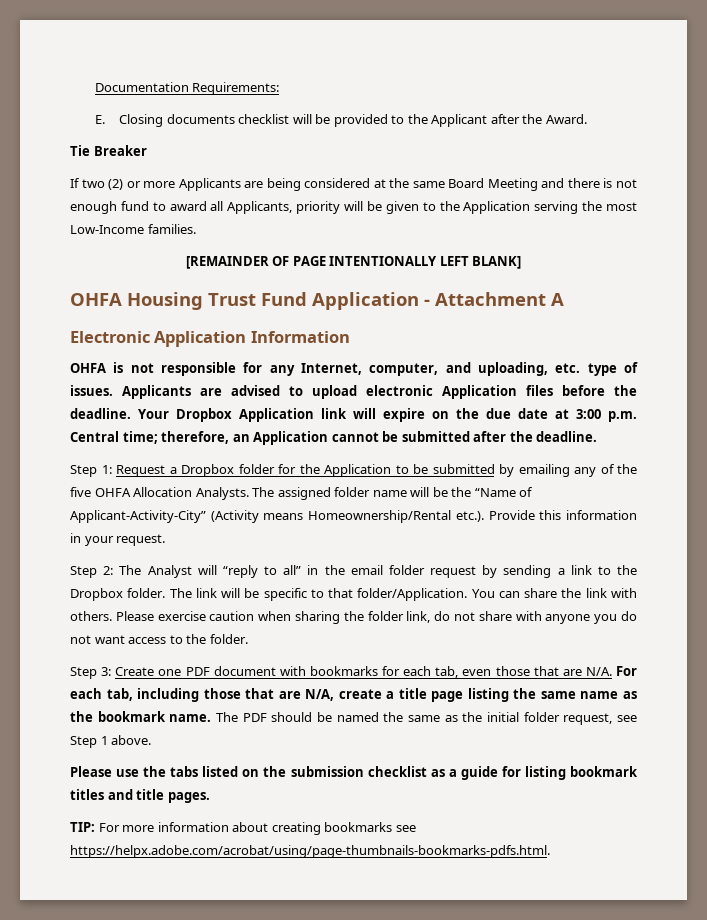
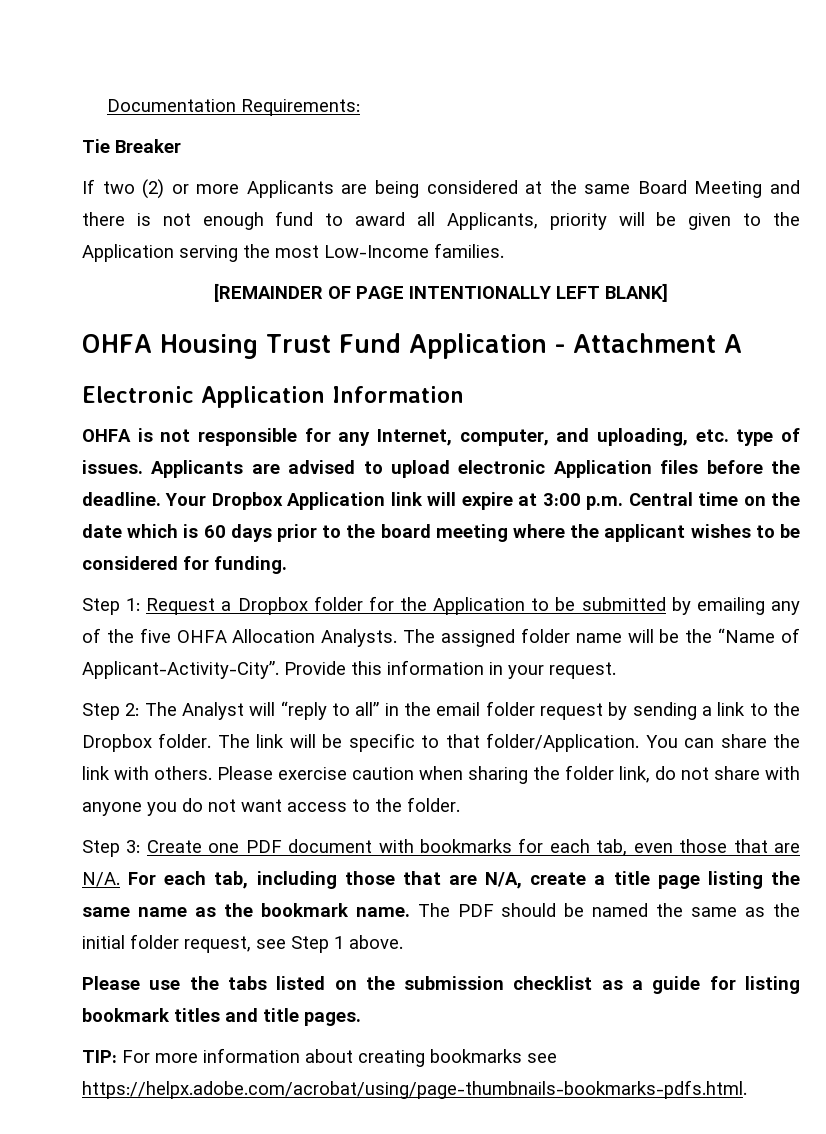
- E. Closing documents checklist will be provided to the Applicant after the Award.
- Your Dropbox Application link will expire on the due date at 3:00 p.m. Central time; therefore, an Application cannot be submitted after the deadline.
+ Your Dropbox Application link will expire at 3:00 p.m. Central time on the date which is 60 days prior to the board meeting where the applicant wishes to be considered for funding.
- The assigned folder name will be the “Name of Applicant-Activity-City” (Activity means Homeownership/Rental etc.). Provide this information in your request.
+ The assigned folder name will be the “Name of Applicant-Activity-City”. Provide this information in your request.

